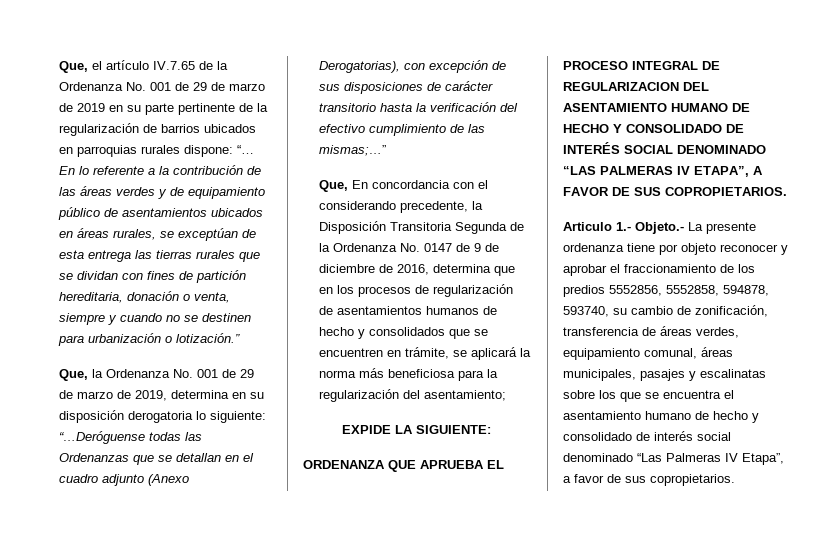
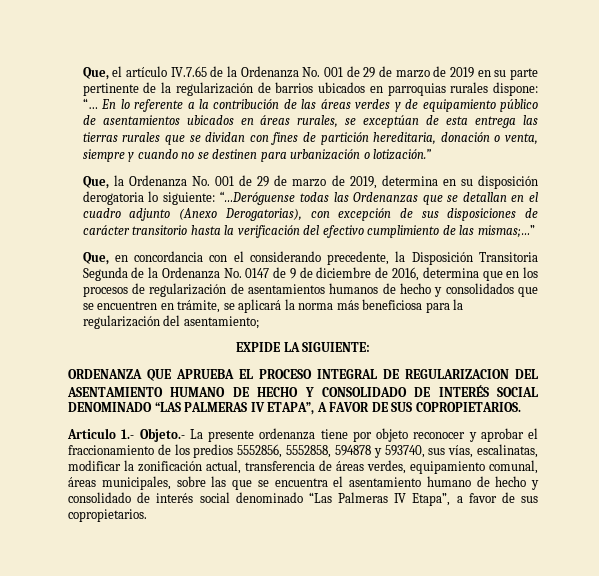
- Que, En concordancia con el considerando precedente, la Disposición Transitoria Segunda de la Ordenanza No. 0147 de 9 de diciembre de 2016, determina que en los procesos de regularización de asentamientos humanos de hecho y consolidados que se encuentren en trámite, se aplicará la norma más beneficiosa para la regularización del asentamiento;
+ Que, en concordancia con el considerando precedente, la Disposición Transitoria Segunda de la Ordenanza No. 0147 de 9 de diciembre de 2016, determina que en los procesos de regularización de asentamientos humanos de hecho y consolidados que se encuentren en trámite, se aplicará la norma más beneficiosa para la regularización del asentamiento;
- Articulo 1.- Objeto.- La presente ordenanza tiene por objeto reconocer y aprobar el fraccionamiento de los predios 5552856, 5552858, 594878, 593740, su cambio de zonificación, transferencia de áreas verdes, equipamiento comunal, áreas municipales, pasajes y escalinatas sobre los que se encuentra el asentamiento humano de hecho y consolidado de interés social denominado “Las Palmeras IV Etapa”, a favor de sus copropietarios.
+ Articulo 1.- Objeto.- La presente ordenanza tiene por objeto reconocer y aprobar el fraccionamiento de los predios 5552856, 5552858, 594878 y 593740, sus vías, escalinatas, modificar la zonificación actual, transferencia de áreas verdes, equipamiento comunal, áreas municipales, sobre las que se encuentra el asentamiento humano de hecho y consolidado de interés social denominado “Las Palmeras IV Etapa”, a favor de sus copropietarios.

